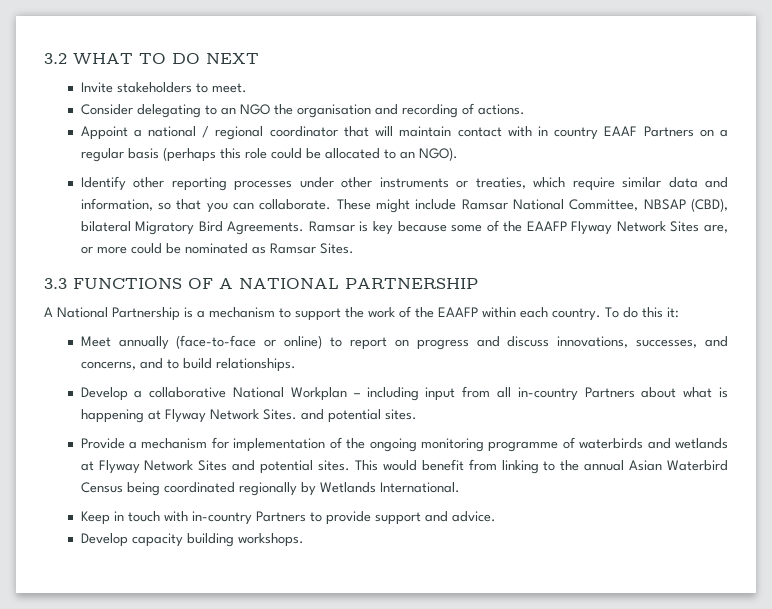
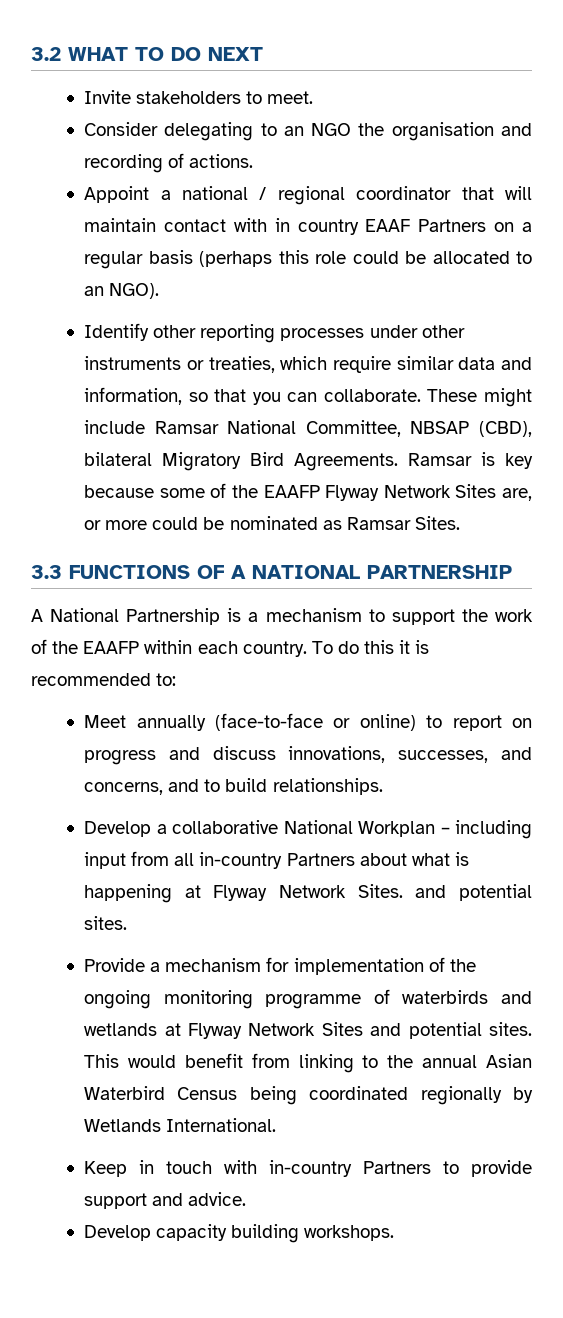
- To do this it:
+ To do this it is recommended to:

